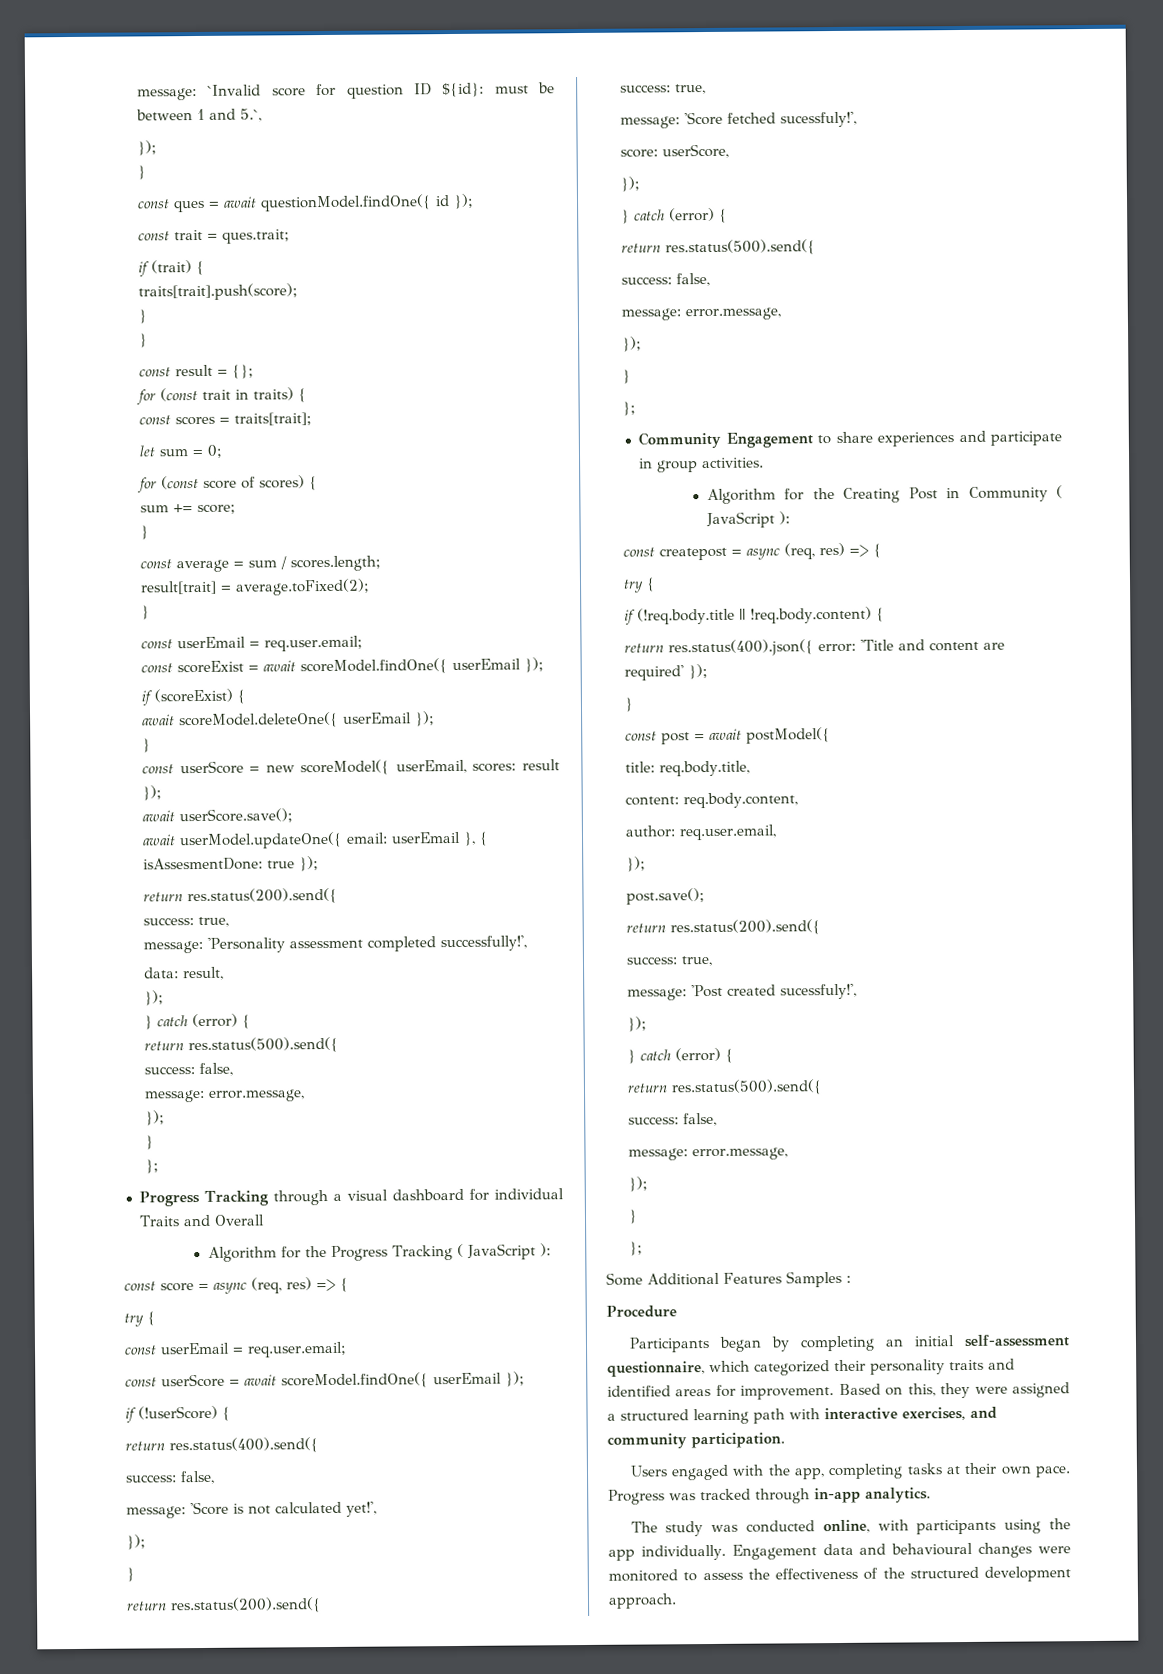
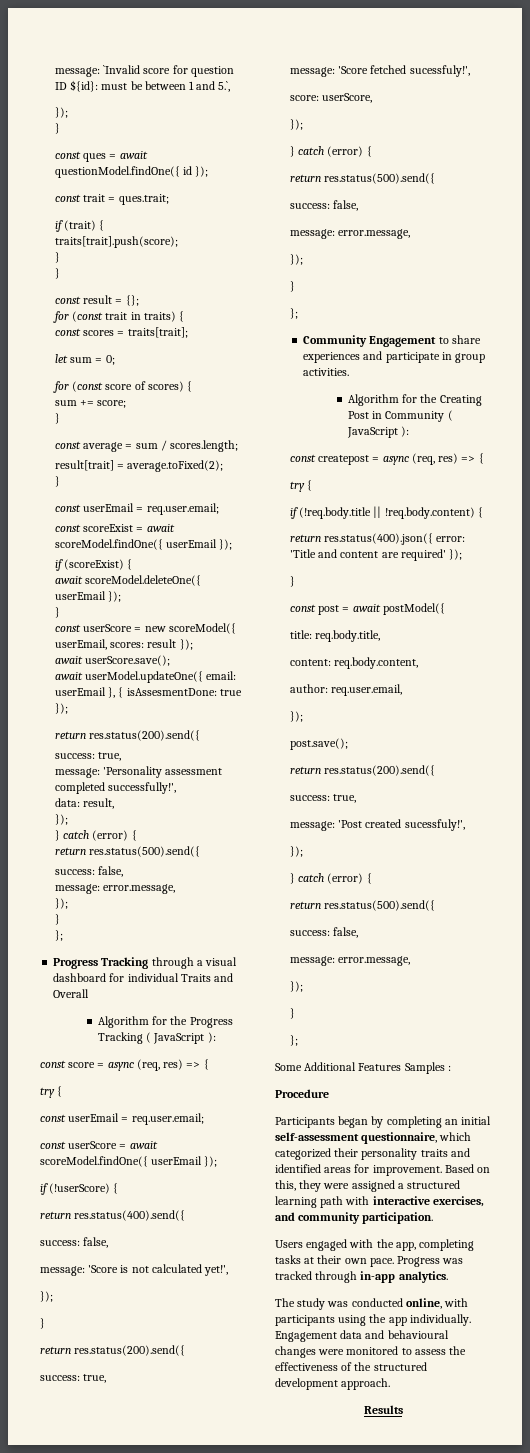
+ Results

